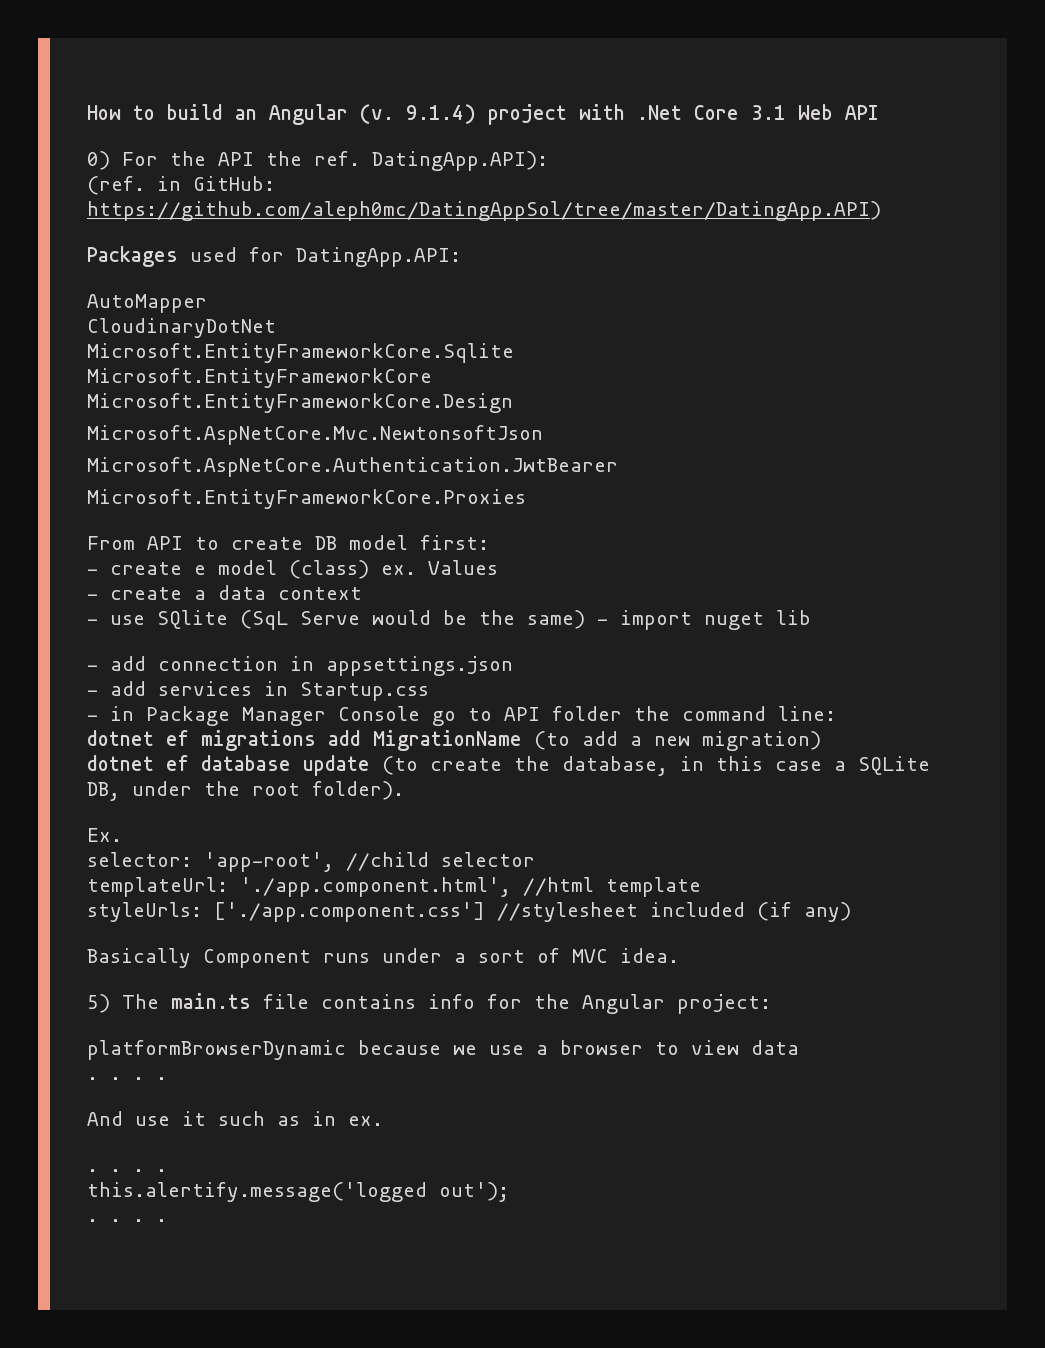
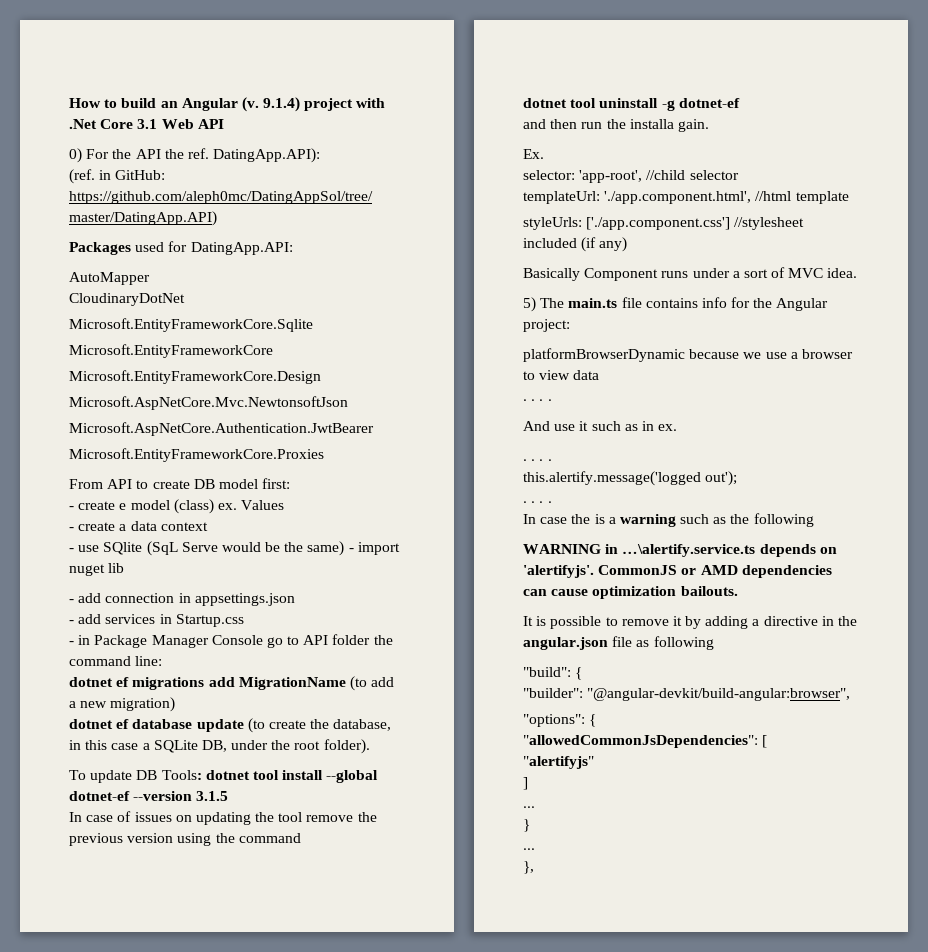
+ To update DB Tools: dotnet tool install --global dotnet-ef --version 3.1.5
+ In case of issues on updating the tool remove the previous version using the command
+ dotnet tool uninstall -g dotnet-ef
+ and then run the installa gain.
+ In case the is a warning such as the following
+ WARNING in …\alertify.service.ts depends on 'alertifyjs'. CommonJS or AMD dependencies can cause optimization bailouts.
+ It is possible to remove it by adding a directive in the angular.json file as following
+ "build": {
+ "builder": "@angular-devkit/build-angular:browser",
+ "options": {
+ "allowedCommonJsDependencies": [
+ "alertifyjs"
+ ]
+ ...
+ }
+ ...
+ },

